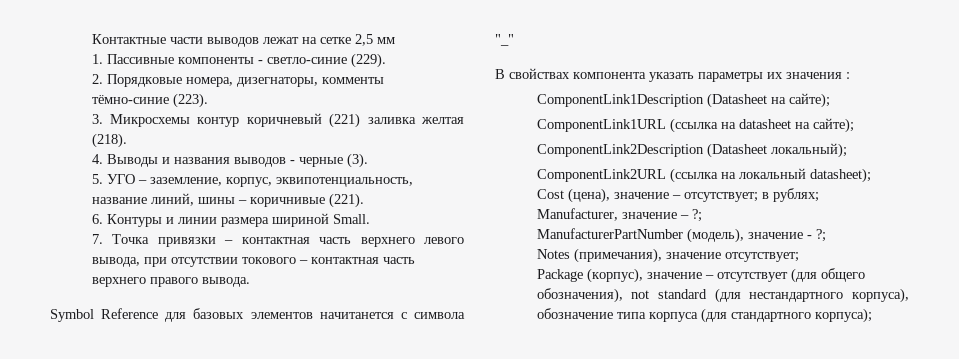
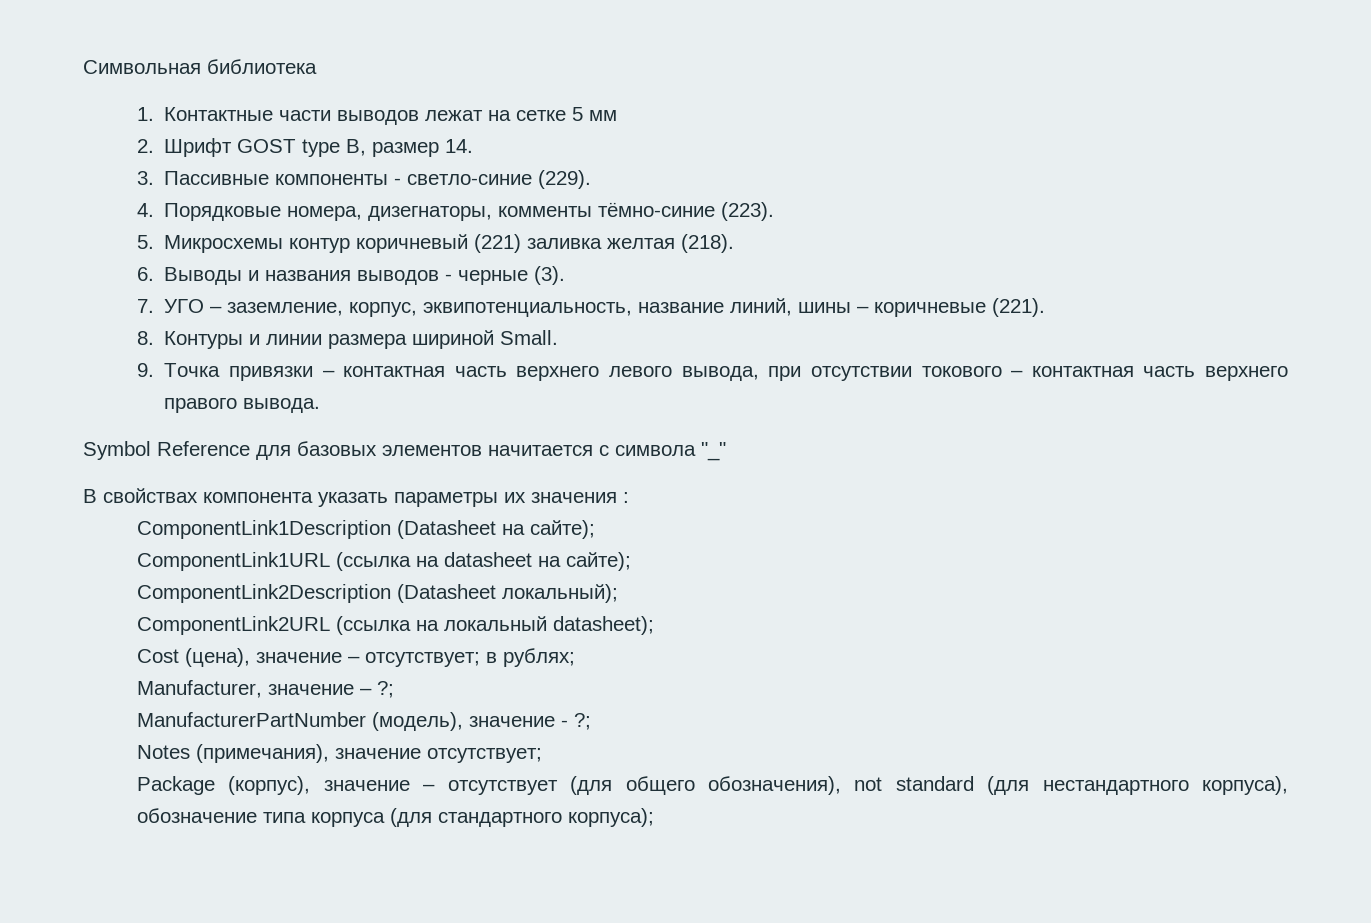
- Контактные части выводов лежат на сетке 2,5 мм
+ Символьная библиотека
+ 1. Контактные части выводов лежат на сетке 5 мм
- 1. Пассивные компоненты - светло-синие (229).
+ 2. Шрифт GOST type B, размер 14.
+ 3. Пассивные компоненты - светло-синие (229).
- 2. Порядковые номера, дизегнаторы, комменты тёмно-синие (223).
+ 4. Порядковые номера, дизегнаторы, комменты тёмно-синие (223).
- 3. Микросхемы контур коричневый (221) заливка желтая (218).
+ 5. Микросхемы контур коричневый (221) заливка желтая (218).
- 4. Выводы и названия выводов - черные (3).
+ 6. Выводы и названия выводов - черные (3).
- 5. УГО – заземление, корпус, эквипотенциальность, название линий, шины – коричнивые (221).
+ 7. УГО – заземление, корпус, эквипотенциальность, название линий, шины – коричневые (221).
- 6. Контуры и линии размера шириной Small.
+ 8. Контуры и линии размера шириной Small.
- 7. Точка привязки – контактная часть верхнего левого вывода, при отсутствии токового – контактная часть верхнего правого вывода.
+ 9. Точка привязки – контактная часть верхнего левого вывода, при отсутствии токового – контактная часть верхнего правого вывода.
- Symbol Reference для базовых элементов начитанется с символа "_"
+ Symbol Reference для базовых элементов начитается с символа "_"

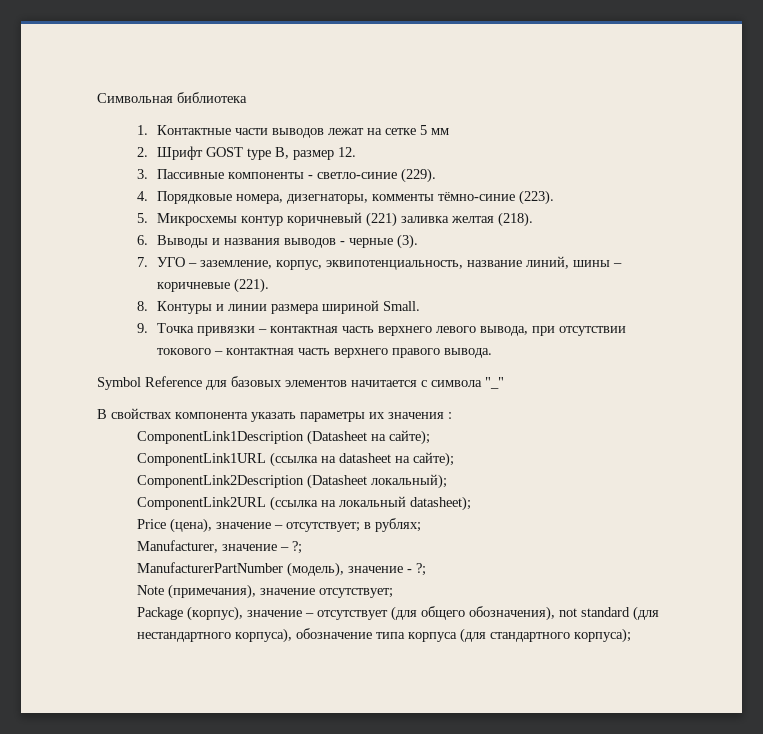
- 2. Шрифт GOST type B, размер 14.
+ 2. Шрифт GOST type B, размер 12.
- Cost (цена), значение – отсутствует; в рублях;
+ Price (цена), значение – отсутствует; в рублях;
- Notes (примечания), значение отсутствует;
+ Note (примечания), значение отсутствует;

